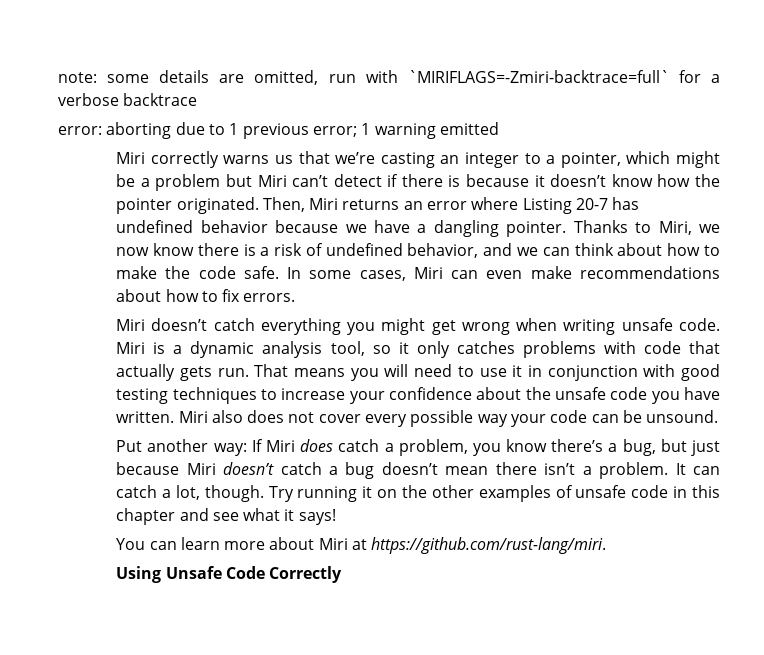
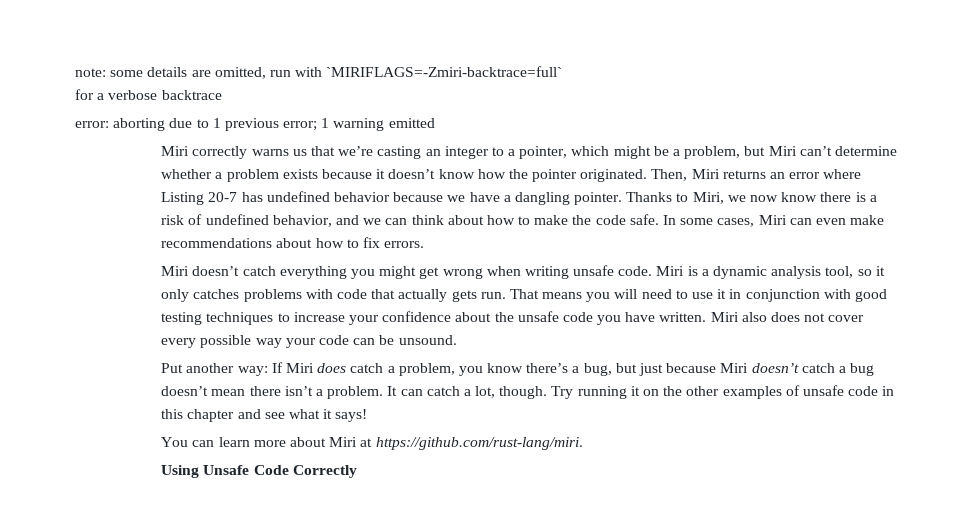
- note: some details are omitted, run with `MIRIFLAGS=-Zmiri-backtrace=full` for a verbose backtrace
+ note: some details are omitted, run with `MIRIFLAGS=-Zmiri-backtrace=full`
+ for a verbose backtrace
- Miri correctly warns us that we’re casting an integer to a pointer, which might be a problem but Miri can’t detect if there is because it doesn’t know how the pointer originated.
+ Miri correctly warns us that we’re casting an integer to a pointer, which might be a problem, but Miri can’t determine whether a problem exists because it doesn’t know how the pointer originated.

